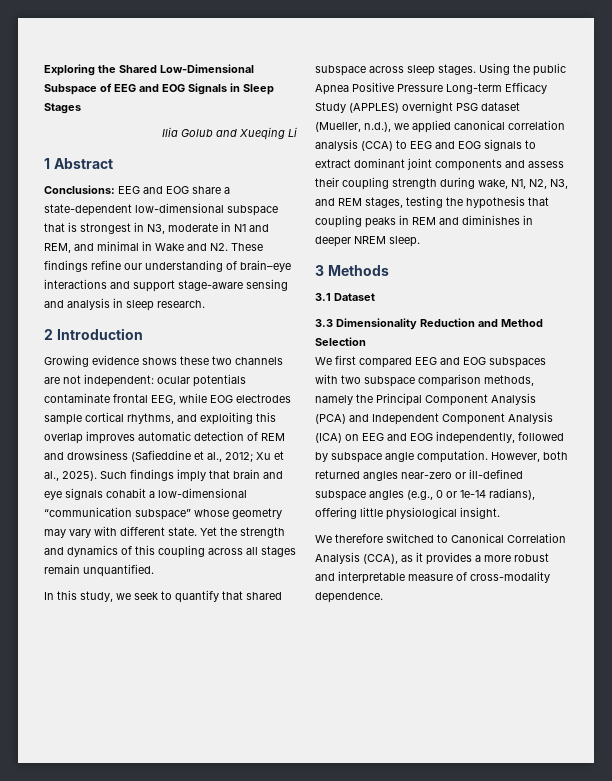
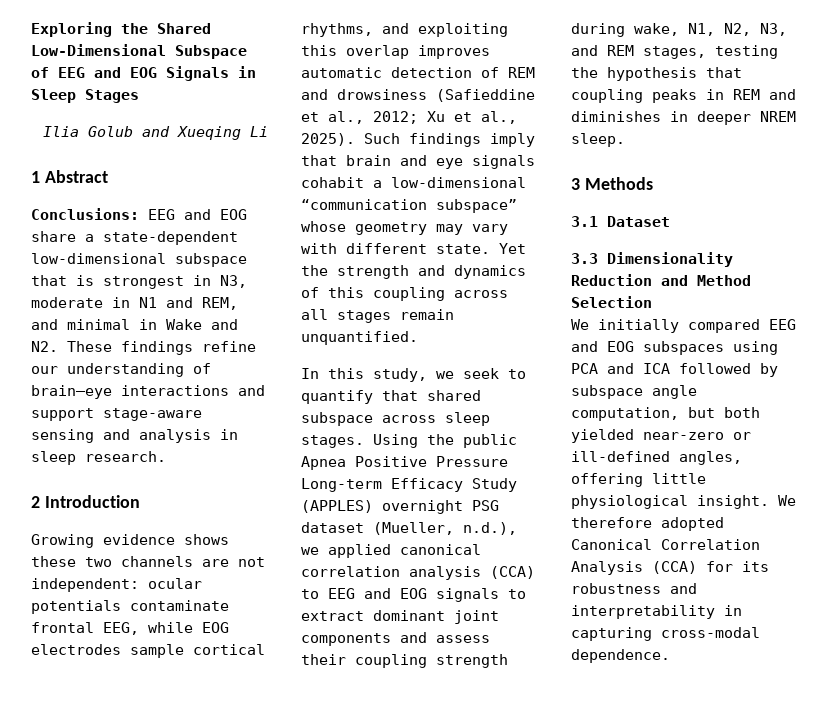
- We first compared EEG and EOG subspaces with two subspace comparison methods, namely the Principal Component Analysis (PCA) and Independent Component Analysis (ICA) on EEG and EOG independently, followed by subspace angle computation. However, both returned angles near-zero or ill-defined subspace angles (e.g., 0 or 1e-14 radians), offering little physiological insight.
- We therefore switched to Canonical Correlation Analysis (CCA), as it provides a more robust and interpretable measure of cross-modality dependence.
+ We initially compared EEG and EOG subspaces using PCA and ICA followed by subspace angle computation, but both yielded near-zero or ill-defined angles, offering little physiological insight. We therefore adopted Canonical Correlation Analysis (CCA) for its robustness and interpretability in capturing cross-modal dependence.

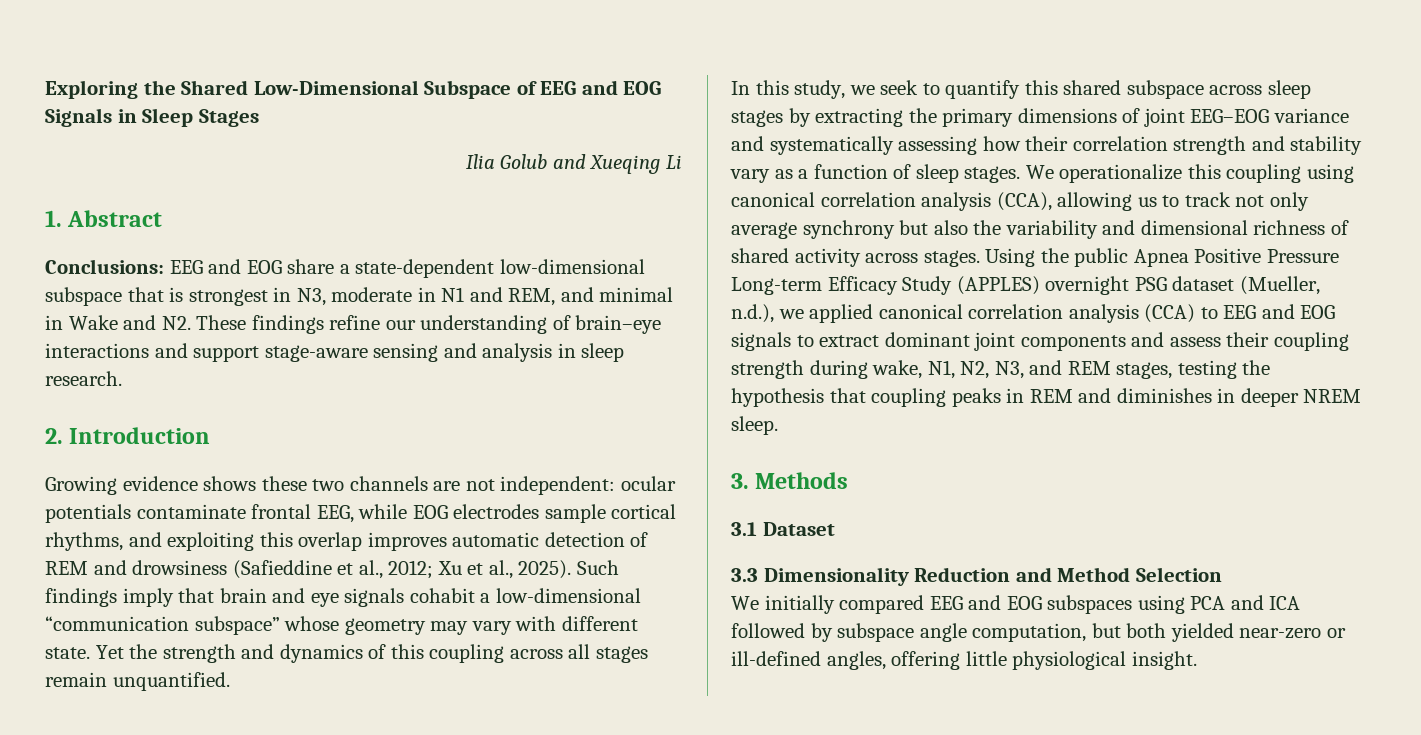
- 1 Abstract
+ 1. Abstract
- 2 Introduction
+ 2. Introduction
- In this study, we seek to quantify that shared subspace across sleep stages.
+ In this study, we seek to quantify this shared subspace across sleep stages by extracting the primary dimensions of joint EEG–EOG variance and systematically assessing how their correlation strength and stability vary as a function of sleep stages. We operationalize this coupling using canonical correlation analysis (CCA), allowing us to track not only average synchrony but also the variability and dimensional richness of shared activity across stages.
- 3 Methods
+ 3. Methods
- We therefore adopted Canonical Correlation Analysis (CCA) for its robustness and interpretability in capturing cross-modal dependence.

